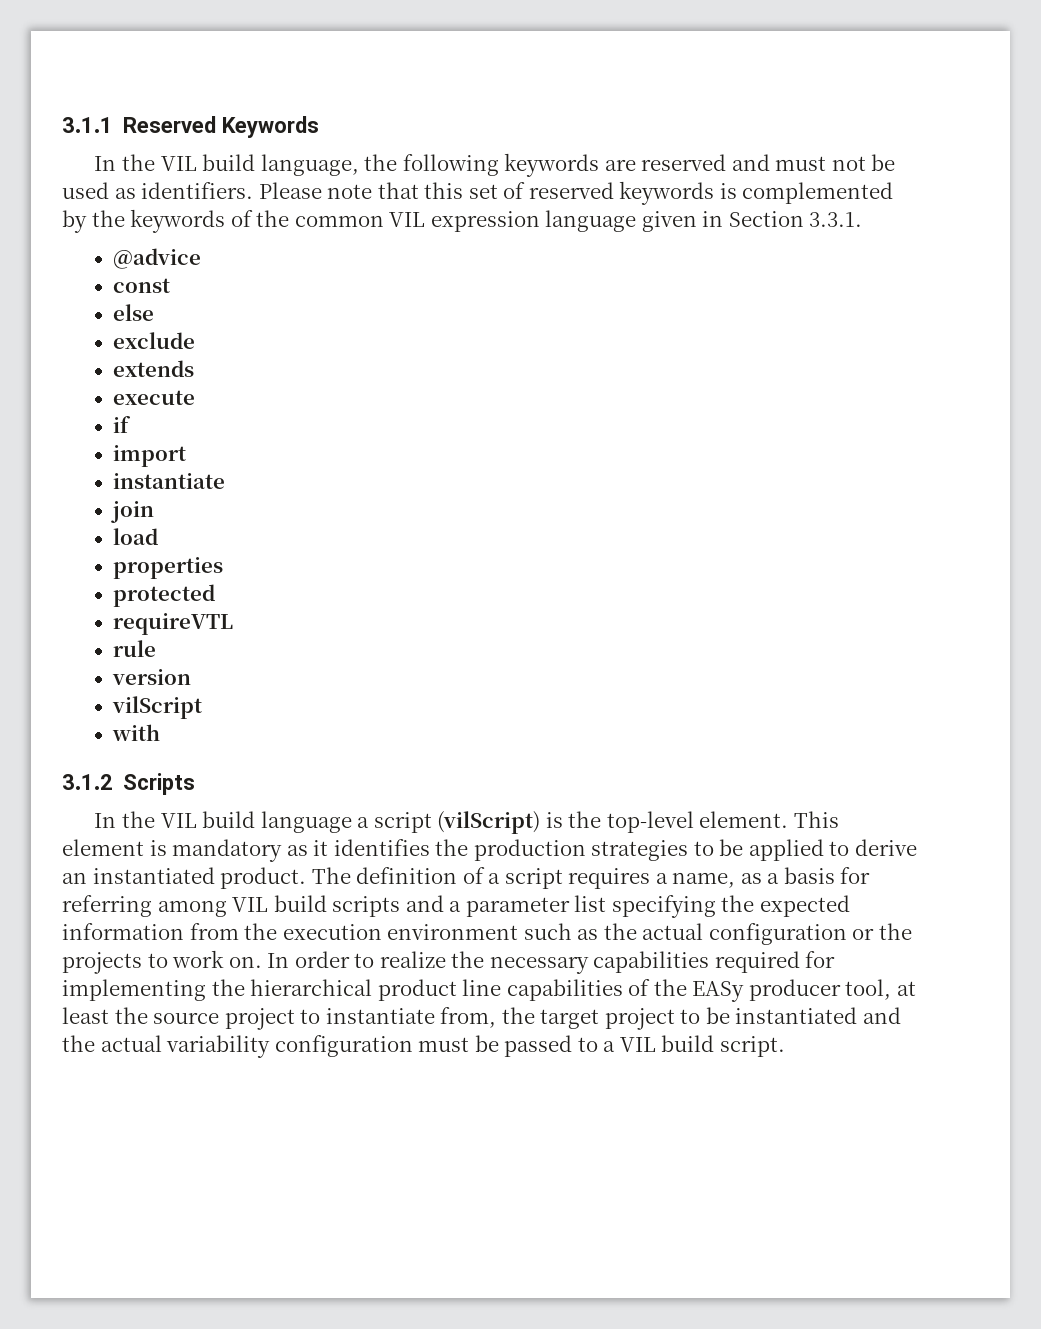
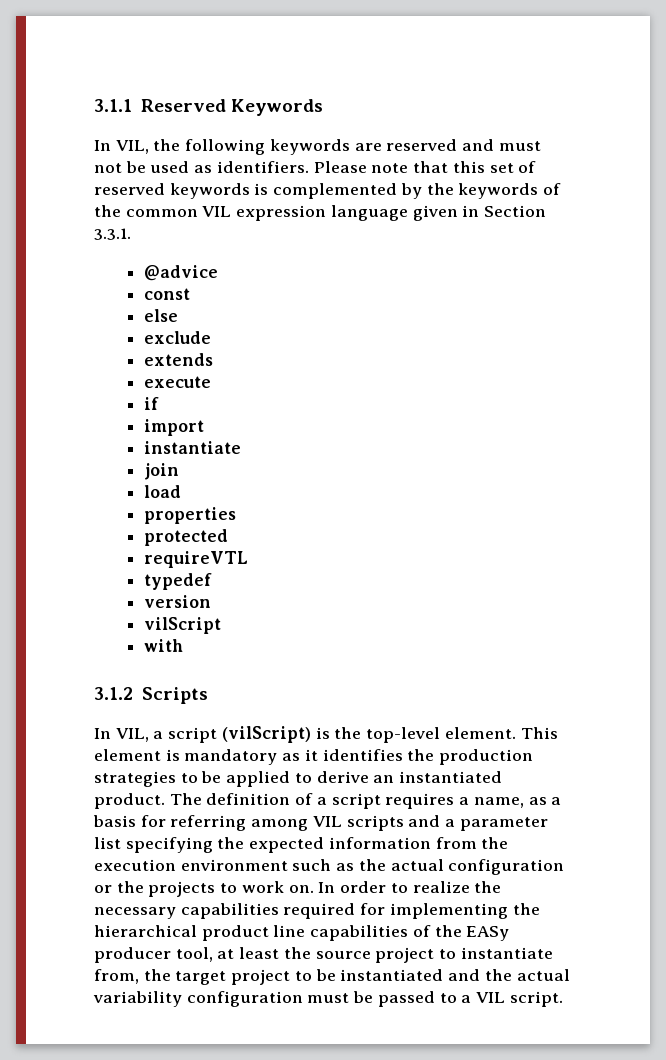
- In the VIL build language, the following keywords are reserved and must not be used as identifiers.
+ In VIL, the following keywords are reserved and must not be used as identifiers.
- rule
+ typedef
- In the VIL build language a script (vilScript) is the top-level element.
+ In VIL, a script (vilScript) is the top-level element.
- The definition of a script requires a name, as a basis for referring among VIL build scripts and a parameter list specifying the expected information from the execution environment such as the actual configuration or the projects to work on.
+ The definition of a script requires a name, as a basis for referring among VIL scripts and a parameter list specifying the expected information from the execution environment such as the actual configuration or the projects to work on.
- In order to realize the necessary capabilities required for implementing the hierarchical product line capabilities of the EASy producer tool, at least the source project to instantiate from, the target project to be instantiated and the actual variability configuration must be passed to a VIL build script.
+ In order to realize the necessary capabilities required for implementing the hierarchical product line capabilities of the EASy producer tool, at least the source project to instantiate from, the target project to be instantiated and the actual variability configuration must be passed to a VIL script.

